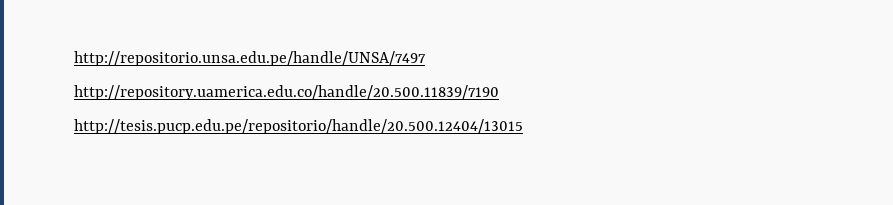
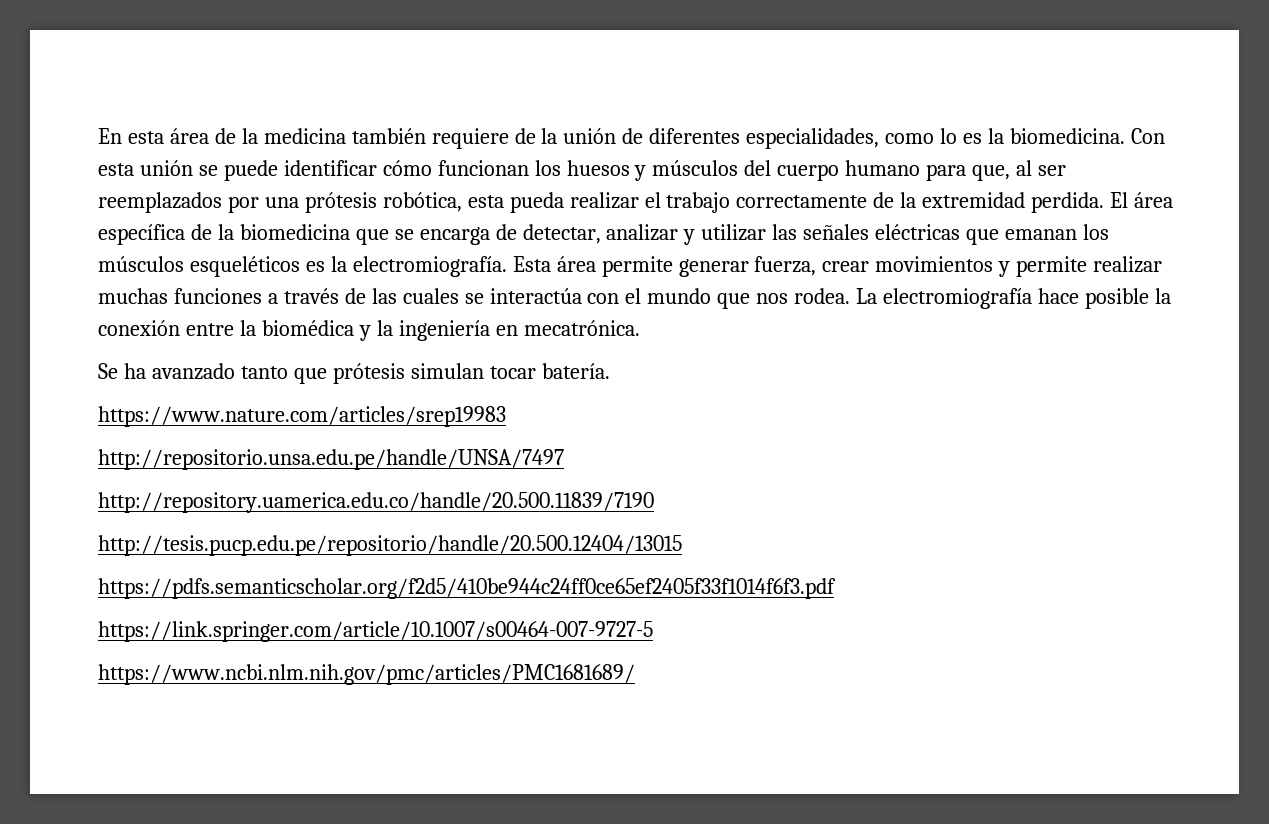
+ En esta área de la medicina también requiere de la unión de diferentes especialidades, como lo es la biomedicina. Con esta unión se puede identificar cómo funcionan los huesos y músculos del cuerpo humano para que, al ser reemplazados por una prótesis robótica, esta pueda realizar el trabajo correctamente de la extremidad perdida. El área específica de la biomedicina que se encarga de detectar, analizar y utilizar las señales eléctricas que emanan los músculos esqueléticos es la electromiografía. Esta área permite generar fuerza, crear movimientos y permite realizar muchas funciones a través de las cuales se interactúa con el mundo que nos rodea. La electromiografía hace posible la conexión entre la biomédica y la ingeniería en mecatrónica.
+ Se ha avanzado tanto que prótesis simulan tocar batería.
+ https://www.nature.com/articles/srep19983
+ https://pdfs.semanticscholar.org/f2d5/410be944c24ff0ce65ef2405f33f1014f6f3.pdf
+ https://link.springer.com/article/10.1007/s00464-007-9727-5
+ https://www.ncbi.nlm.nih.gov/pmc/articles/PMC1681689/

